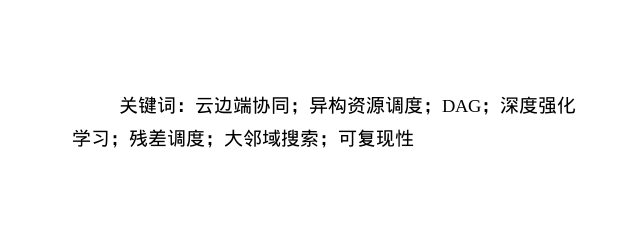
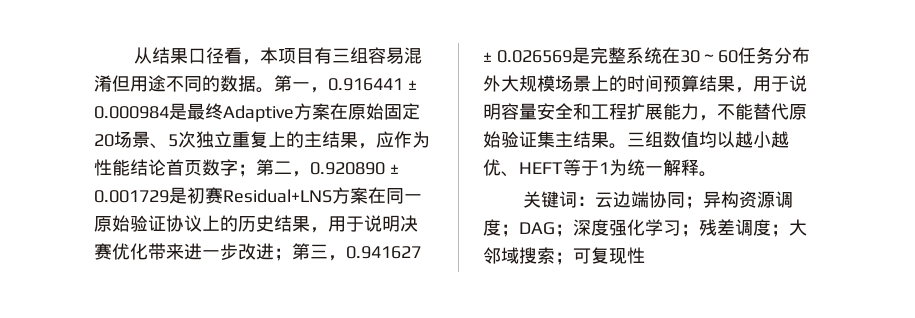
+ 从结果口径看，本项目有三组容易混淆但用途不同的数据。第一，0.916441 ± 0.000984是最终Adaptive方案在原始固定20场景、5次独立重复上的主结果，应作为性能结论首页数字；第二，0.920890 ± 0.001729是初赛Residual+LNS方案在同一原始验证协议上的历史结果，用于说明决赛优化带来进一步改进；第三，0.941627 ± 0.026569是完整系统在30～60任务分布外大规模场景上的时间预算结果，用于说明容量安全和工程扩展能力，不能替代原始验证集主结果。三组数值均以越小越优、HEFT等于1为统一解释。

